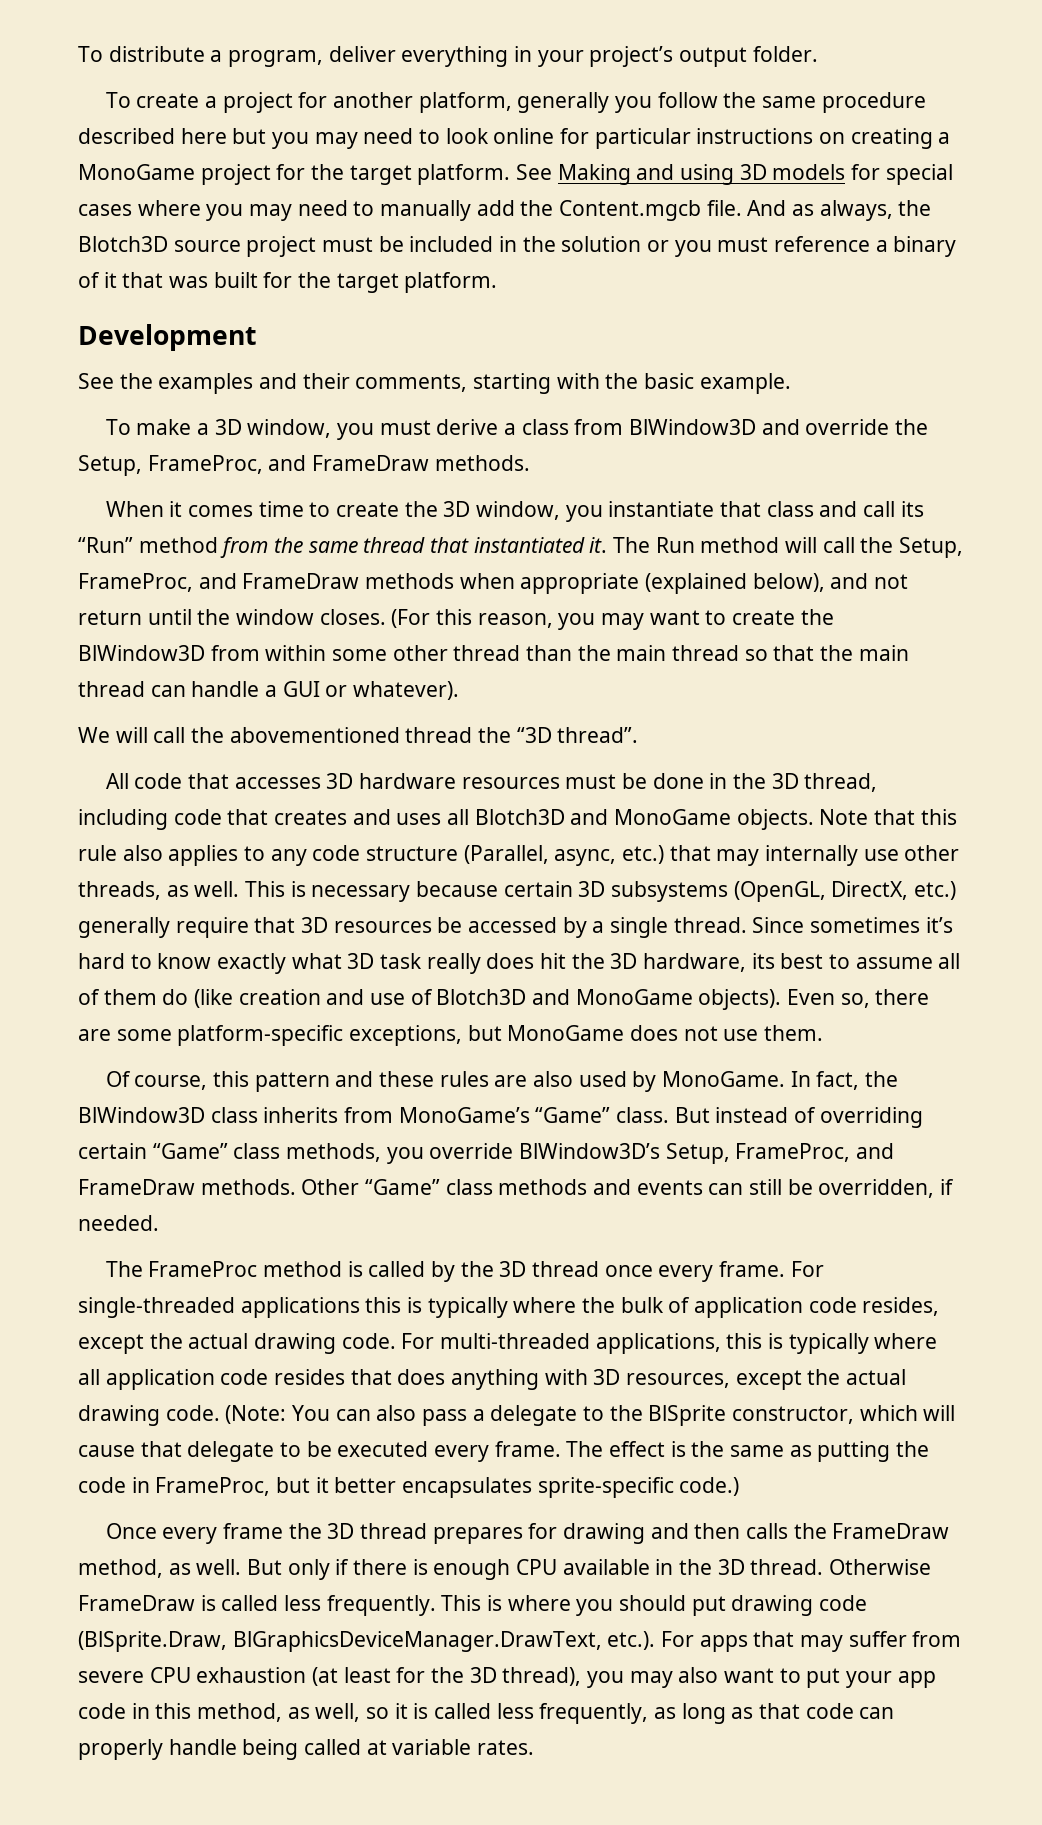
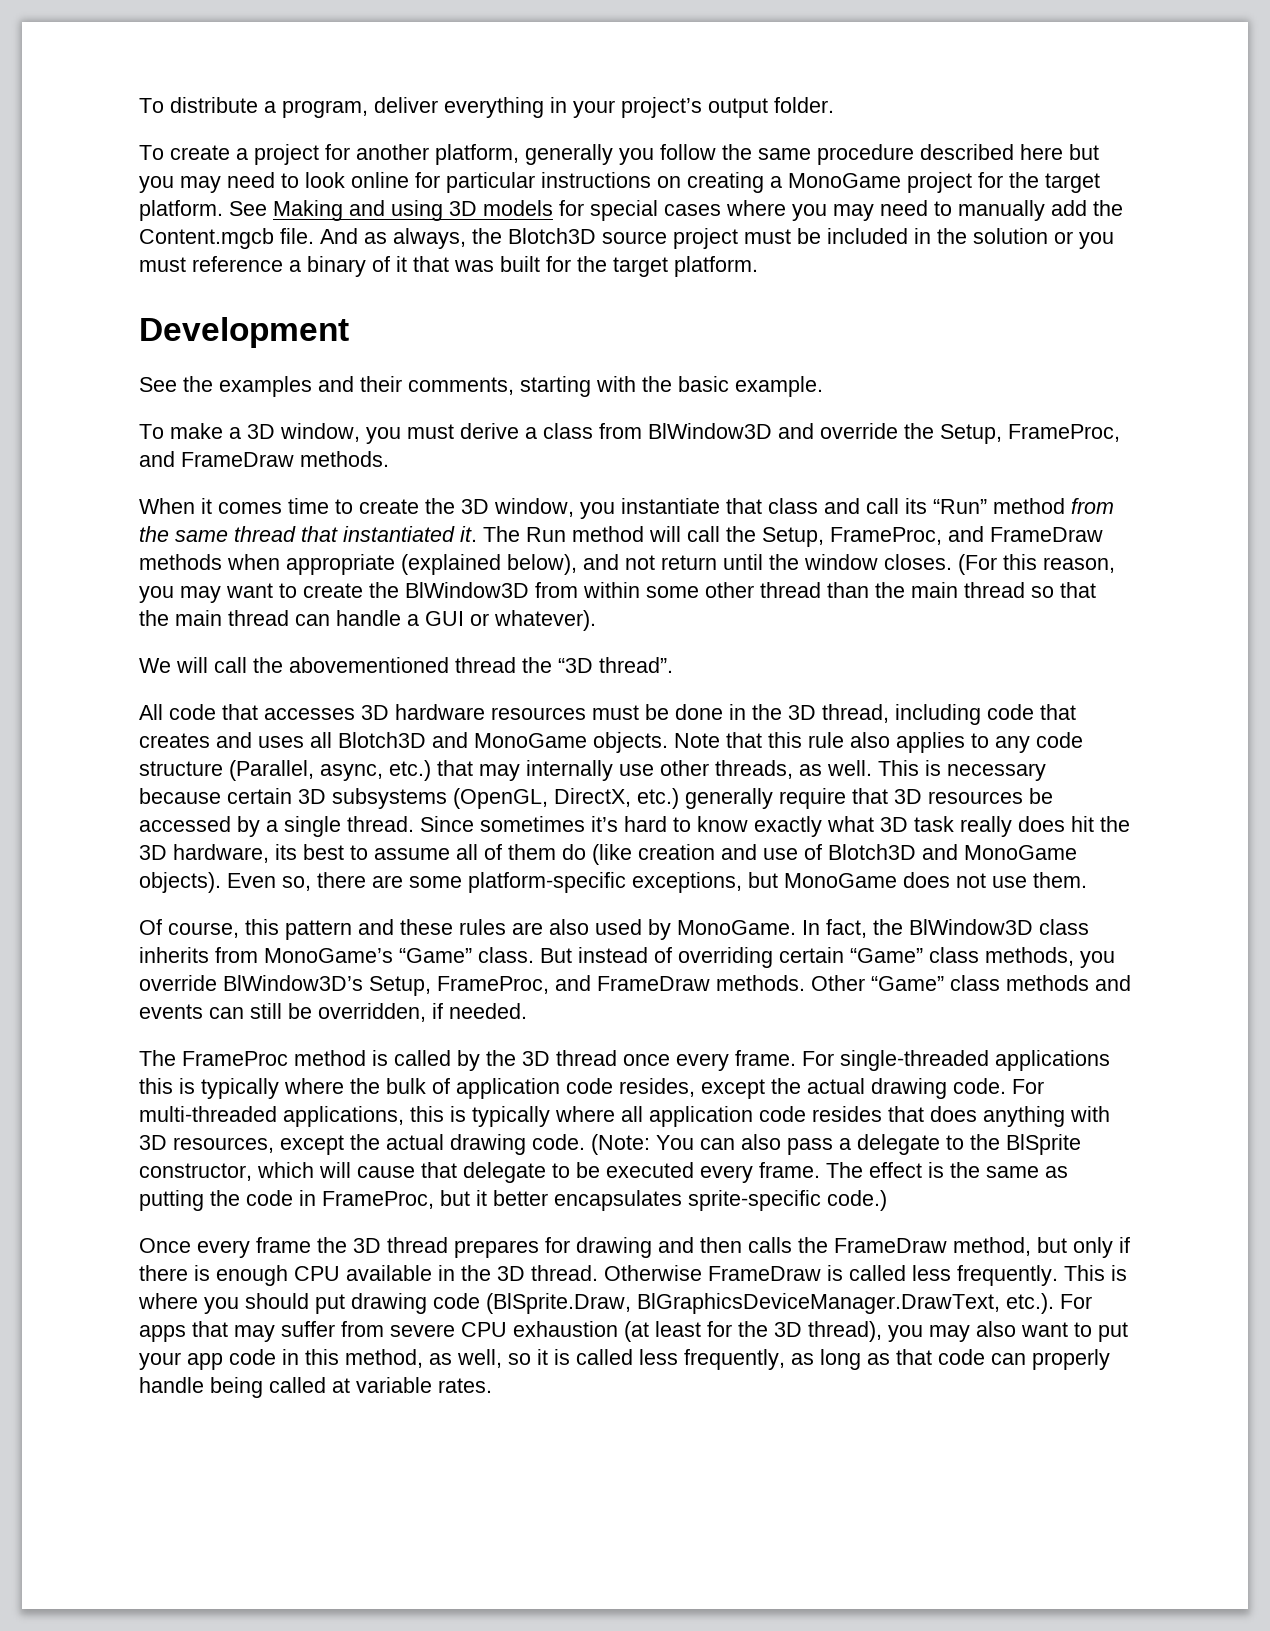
- Once every frame the 3D thread prepares for drawing and then calls the FrameDraw method, as well. But only if there is enough CPU available in the 3D thread.
+ Once every frame the 3D thread prepares for drawing and then calls the FrameDraw method, but only if there is enough CPU available in the 3D thread.

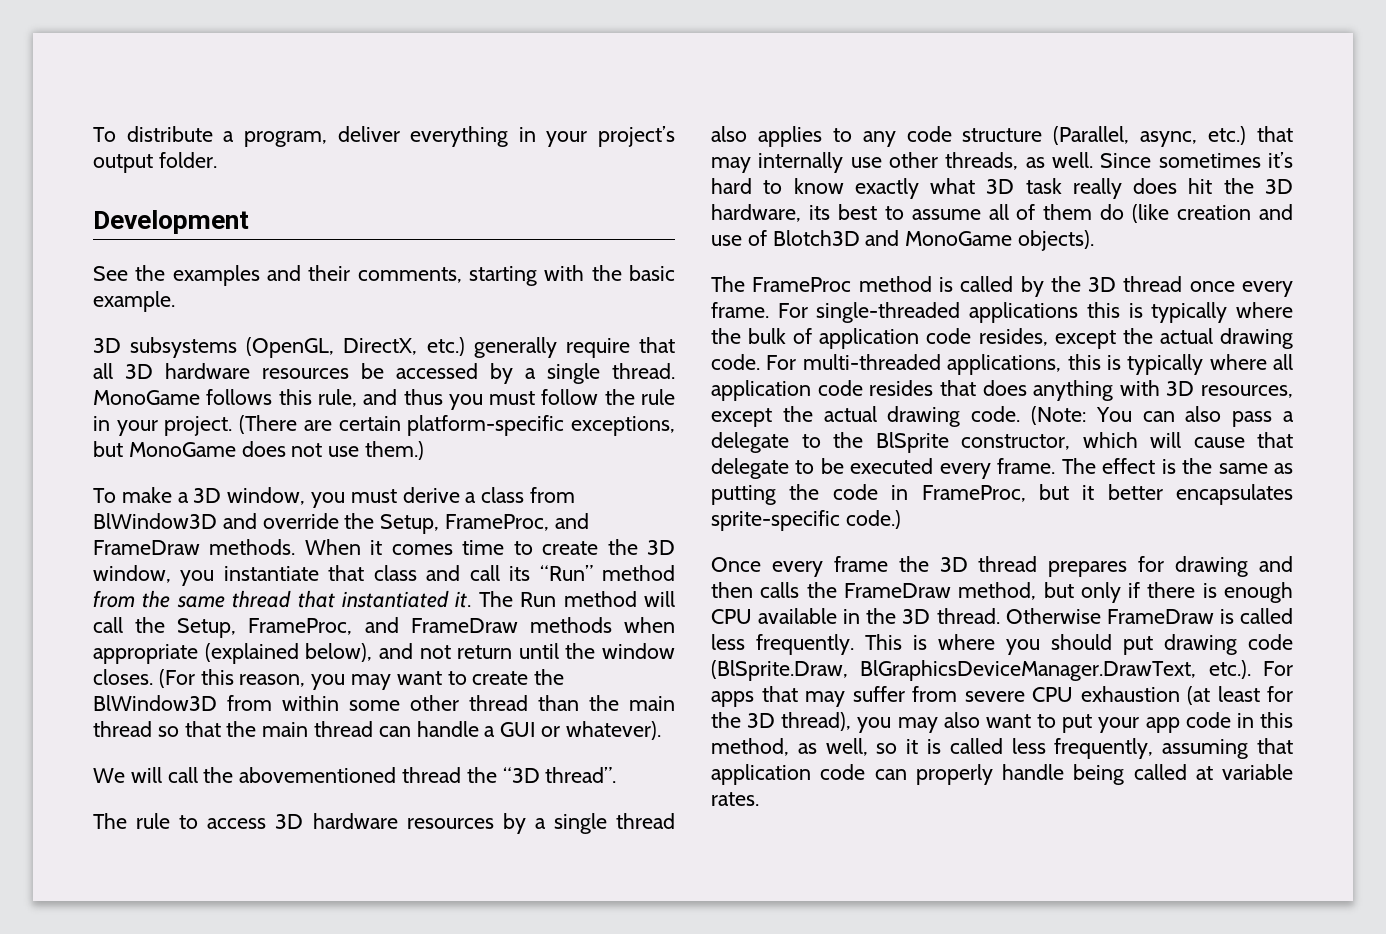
- To create a project for another platform, generally you follow the same procedure described here but you may need to look online for particular instructions on creating a MonoGame project for the target platform. See Making and using 3D models for special cases where you may need to manually add the Content.mgcb file. And as always, the Blotch3D source project must be included in the solution or you must reference a binary of it that was built for the target platform.
+ 3D subsystems (OpenGL, DirectX, etc.) generally require that all 3D hardware resources be accessed by a single thread. MonoGame follows this rule, and thus you must follow the rule in your project. (There are certain platform-specific exceptions, but MonoGame does not use them.)
- To make a 3D window, you must derive a class from BlWindow3D and override the Setup, FrameProc, and FrameDraw methods.
- When it comes time to create the 3D window, you instantiate that class and call its “Run” method from the same thread that instantiated it.
+ To make a 3D window, you must derive a class from BlWindow3D and override the Setup, FrameProc, and FrameDraw methods. When it comes time to create the 3D window, you instantiate that class and call its “Run” method from the same thread that instantiated it.
- All code that accesses 3D hardware resources must be done in the 3D thread, including code that creates and uses all Blotch3D and MonoGame objects. Note that this rule also applies to any code structure (Parallel, async, etc.) that may internally use other threads, as well.
+ The rule to access 3D hardware resources by a single thread also applies to any code structure (Parallel, async, etc.) that may internally use other threads, as well.
- This is necessary because certain 3D subsystems (OpenGL, DirectX, etc.) generally require that 3D resources be accessed by a single thread.
- Even so, there are some platform-specific exceptions, but MonoGame does not use them.
- Of course, this pattern and these rules are also used by MonoGame. In fact, the BlWindow3D class inherits from MonoGame’s “Game” class. But instead of overriding certain “Game” class methods, you override BlWindow3D’s Setup, FrameProc, and FrameDraw methods. Other “Game” class methods and events can still be overridden, if needed.
- This is where you should put drawing code (BlSprite.Draw, BlGraphicsDeviceManager.DrawText, etc.). For apps that may suffer from severe CPU exhaustion (at least for the 3D thread), you may also want to put your app code in this method, as well, so it is called less frequently, as long as that code can properly handle being called at variable rates.
+ This is where you should put drawing code (BlSprite.Draw, BlGraphicsDeviceManager.DrawText, etc.). For apps that may suffer from severe CPU exhaustion (at least for the 3D thread), you may also want to put your app code in this method, as well, so it is called less frequently, assuming that application code can properly handle being called at variable rates.

